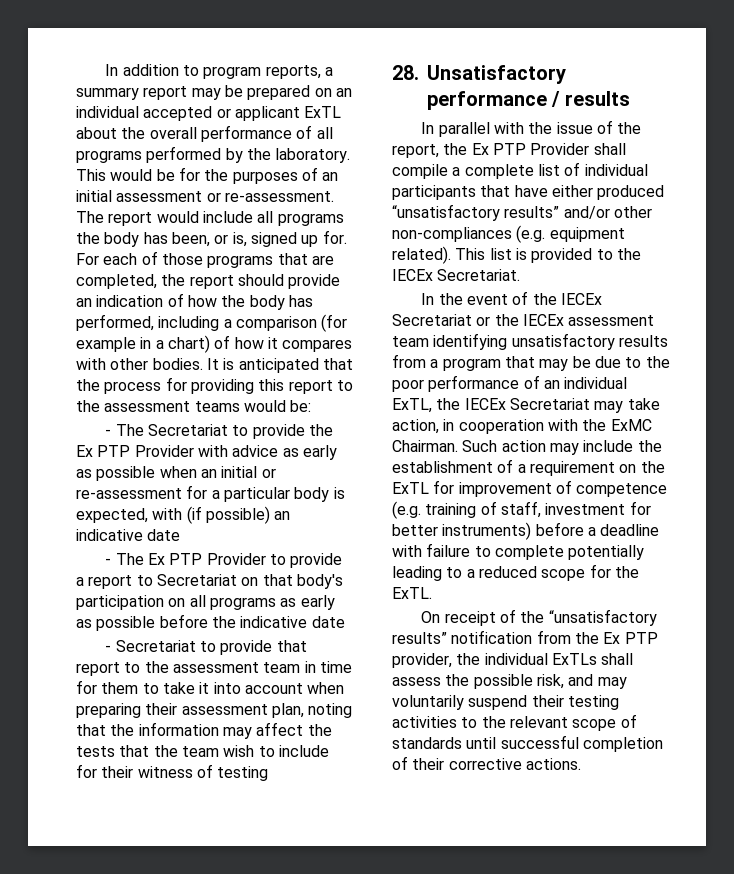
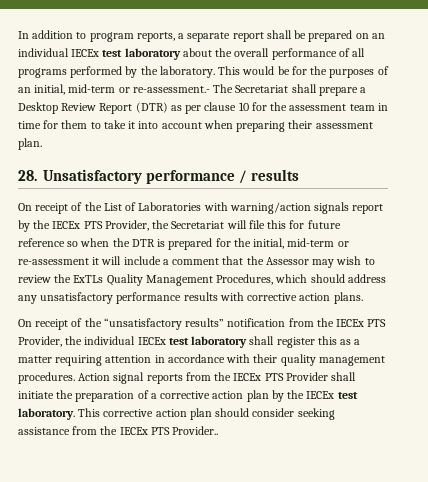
- In addition to program reports, a summary report may be prepared on an individual accepted or applicant ExTL about the overall performance of all programs performed by the laboratory.
+ In addition to program reports, a separate report shall be prepared on an individual IECEx test laboratory about the overall performance of all programs performed by the laboratory.
- This would be for the purposes of an initial assessment or re-assessment. The report would include all programs the body has been, or is, signed up for. For each of those programs that are completed, the report should provide an indication of how the body has performed, including a comparison (for example in a chart) of how it compares with other bodies. It is anticipated that the process for providing this report to the assessment teams would be:
- - The Secretariat to provide the Ex PTP Provider with advice as early as possible when an initial or re-assessment for a particular body is expected, with (if possible) an indicative date
- - The Ex PTP Provider to provide a report to Secretariat on that body's participation on all programs as early as possible before the indicative date
- - Secretariat to provide that report to the assessment team in time for them to take it into account when preparing their assessment plan, noting that the information may affect the tests that the team wish to include for their witness of testing
+ This would be for the purposes of an initial, mid-term or re-assessment.- The Secretariat shall prepare a Desktop Review Report (DTR) as per clause 10 for the assessment team in time for them to take it into account when preparing their assessment plan.
- In parallel with the issue of the report, the Ex PTP Provider shall compile a complete list of individual participants that have either produced “unsatisfactory results” and/or other non-compliances (e.g. equipment related). This list is provided to the IECEx Secretariat.
- In the event of the IECEx Secretariat or the IECEx assessment team identifying unsatisfactory results from a program that may be due to the poor performance of an individual ExTL, the IECEx Secretariat may take action, in cooperation with the ExMC Chairman. Such action may include the establishment of a requirement on the ExTL for improvement of competence (e.g. training of staff, investment for better instruments) before a deadline with failure to complete potentially leading to a reduced scope for the ExTL.
+ On receipt of the List of Laboratories with warning/action signals report by the IECEx PTS Provider, the Secretariat will file this for future reference so when the DTR is prepared for the initial, mid-term or re-assessment it will include a comment that the Assessor may wish to review the ExTLs Quality Management Procedures, which should address any unsatisfactory performance results with corrective action plans.
- On receipt of the “unsatisfactory results” notification from the Ex PTP provider, the individual ExTLs shall assess the possible risk, and may voluntarily suspend their testing activities to the relevant scope of standards until successful completion of their corrective actions.
+ On receipt of the “unsatisfactory results” notification from the IECEx PTS Provider, the individual IECEx test laboratory shall register this as a matter requiring attention in accordance with their quality management procedures. Action signal reports from the IECEx PTS Provider shall initiate the preparation of a corrective action plan by the IECEx test laboratory. This corrective action plan should consider seeking assistance from the IECEx PTS Provider..

